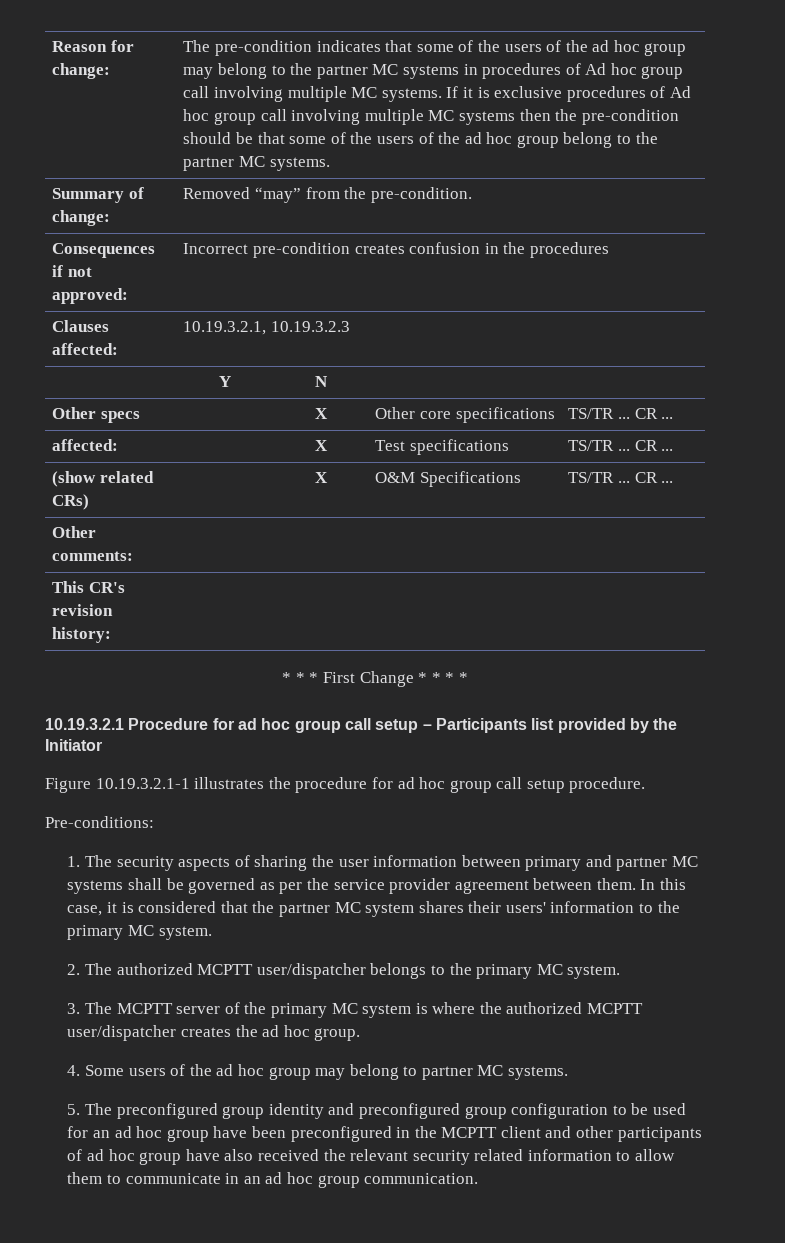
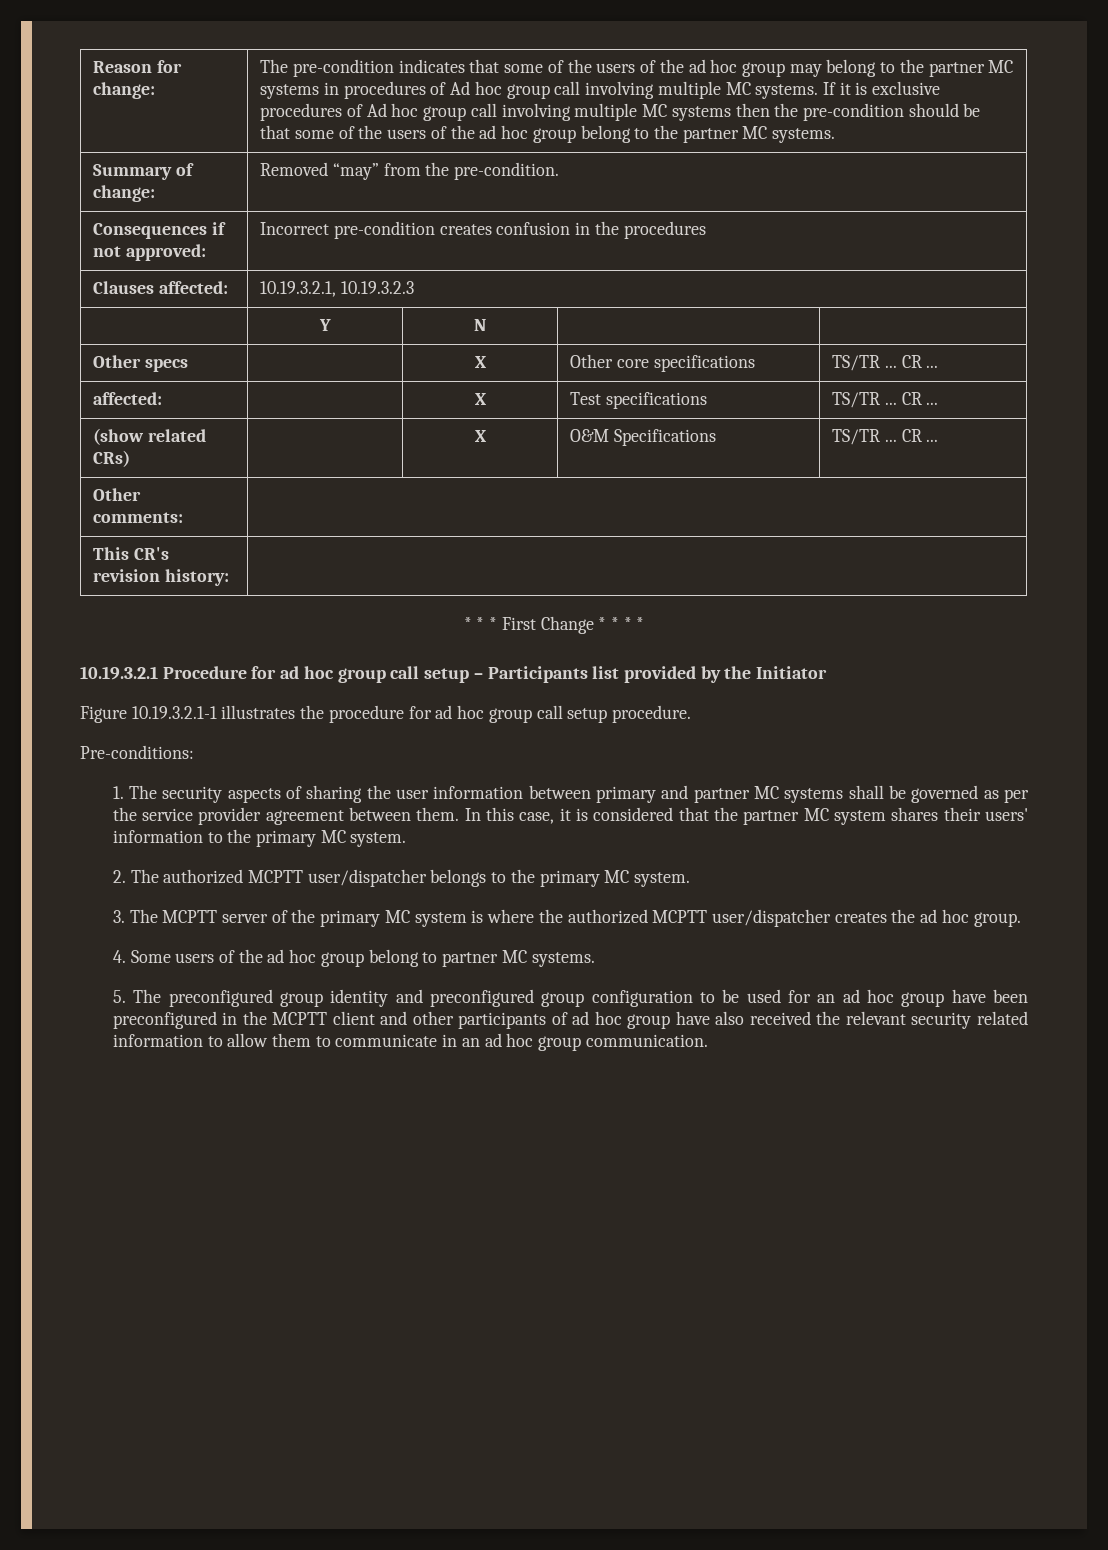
- 4. Some users of the ad hoc group may belong to partner MC systems.
+ 4. Some users of the ad hoc group belong to partner MC systems.

